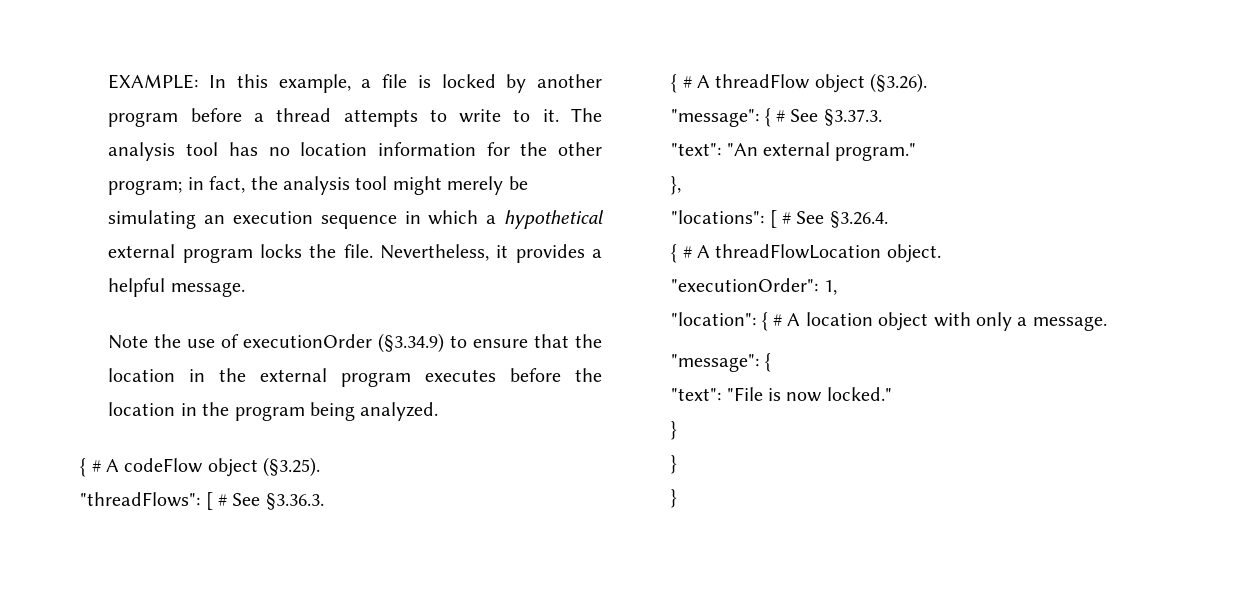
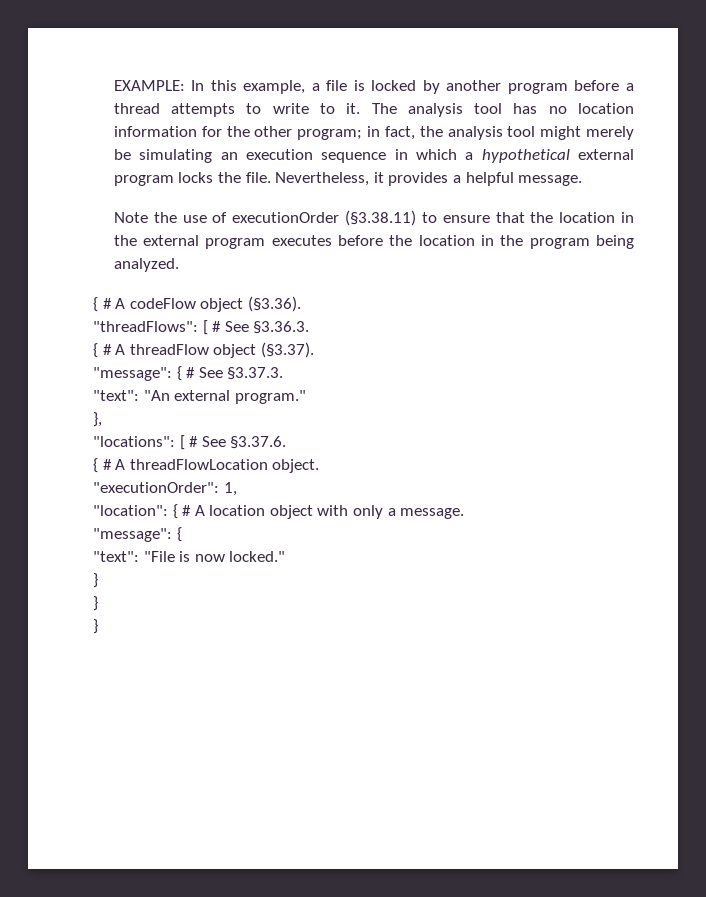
- Note the use of executionOrder (§3.34.9) to ensure that the location in the external program executes before the location in the program being analyzed.
+ Note the use of executionOrder (§3.38.11) to ensure that the location in the external program executes before the location in the program being analyzed.
- { # A codeFlow object (§3.25).
+ { # A codeFlow object (§3.36).
- { # A threadFlow object (§3.26).
+ { # A threadFlow object (§3.37).
- "locations": [ # See §3.26.4.
+ "locations": [ # See §3.37.6.

